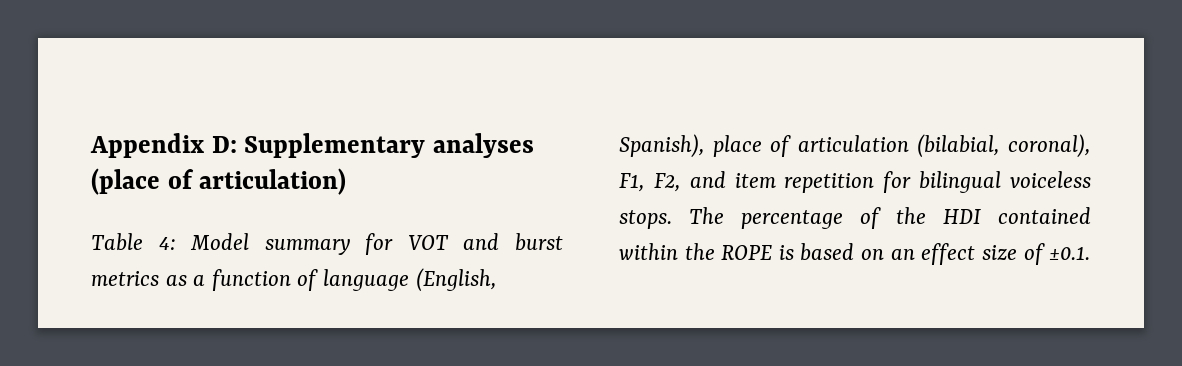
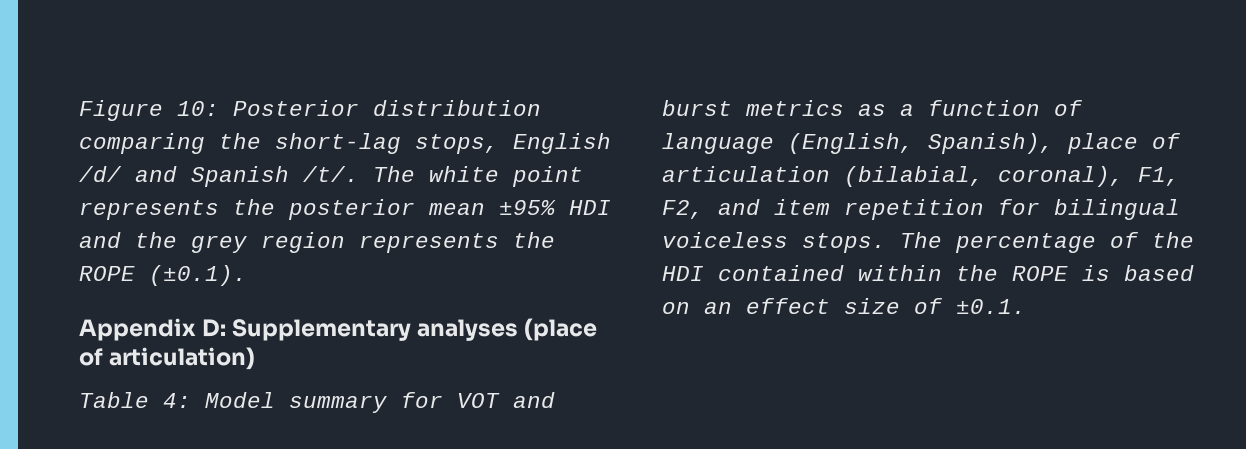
+ Figure 10: Posterior distribution comparing the short-lag stops, English /d/ and Spanish /t/. The white point represents the posterior mean ±95% HDI and the grey region represents the ROPE (±0.1).

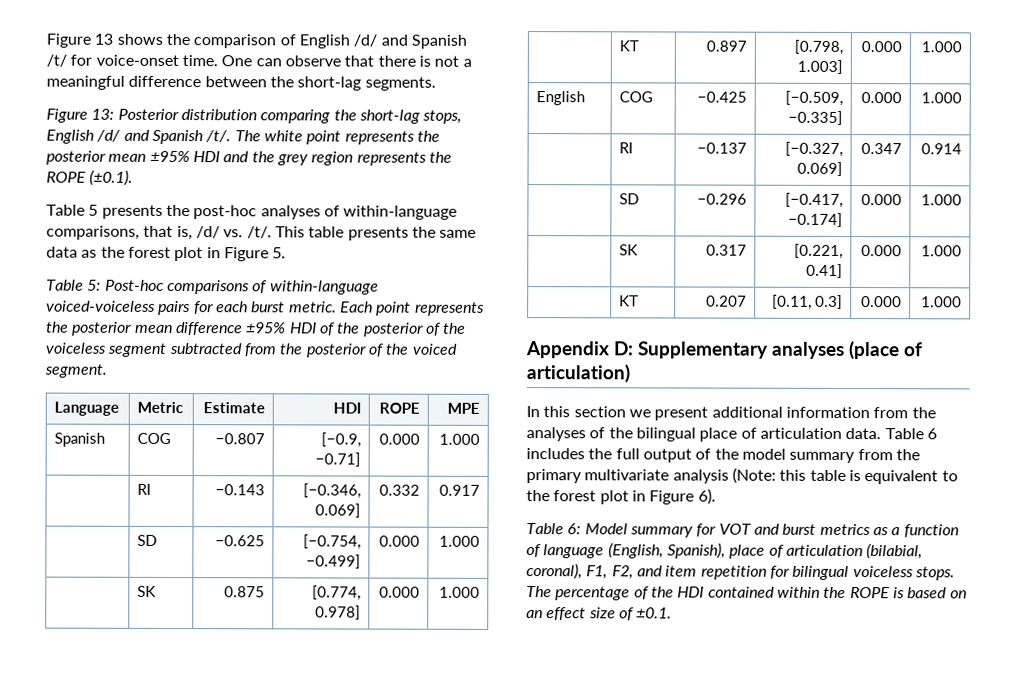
- Figure 10: Posterior distribution comparing the short-lag stops, English /d/ and Spanish /t/.
+ Figure 13 shows the comparison of English /d/ and Spanish /t/ for voice-onset time. One can observe that there is not a meaningful difference between the short-lag segments.
+ Figure 13: Posterior distribution comparing the short-lag stops, English /d/ and Spanish /t/.
+ Table 5 presents the post-hoc analyses of within-language comparisons, that is, /d/ vs. /t/. This table presents the same data as the forest plot in Figure 5.
+ Table 5: Post-hoc comparisons of within-language voiced-voiceless pairs for each burst metric. Each point represents the posterior mean difference ±95% HDI of the posterior of the voiceless segment subtracted from the posterior of the voiced segment.
+ Language | Metric | Estimate | HDI | ROPE | MPE
+ Spanish | COG | −0.807 | [−0.9, −0.71] | 0.000 | 1.000
+ | RI | −0.143 | [−0.346, 0.069] | 0.332 | 0.917
+ | SD | −0.625 | [−0.754, −0.499] | 0.000 | 1.000
+ | SK | 0.875 | [0.774, 0.978] | 0.000 | 1.000
+ | KT | 0.897 | [0.798, 1.003] | 0.000 | 1.000
+ English | COG | −0.425 | [−0.509, −0.335] | 0.000 | 1.000
+ | RI | −0.137 | [−0.327, 0.069] | 0.347 | 0.914
+ | SD | −0.296 | [−0.417, −0.174] | 0.000 | 1.000
+ | SK | 0.317 | [0.221, 0.41] | 0.000 | 1.000
+ | KT | 0.207 | [0.11, 0.3] | 0.000 | 1.000
- Table 4: Model summary for VOT and burst metrics as a function of language (English, Spanish), place of articulation (bilabial, coronal), F1, F2, and item repetition for bilingual voiceless stops.
+ In this section we present additional information from the analyses of the bilingual place of articulation data. Table 6 includes the full output of the model summary from the primary multivariate analysis (Note: this table is equivalent to the forest plot in Figure 6).
+ Table 6: Model summary for VOT and burst metrics as a function of language (English, Spanish), place of articulation (bilabial, coronal), F1, F2, and item repetition for bilingual voiceless stops.

